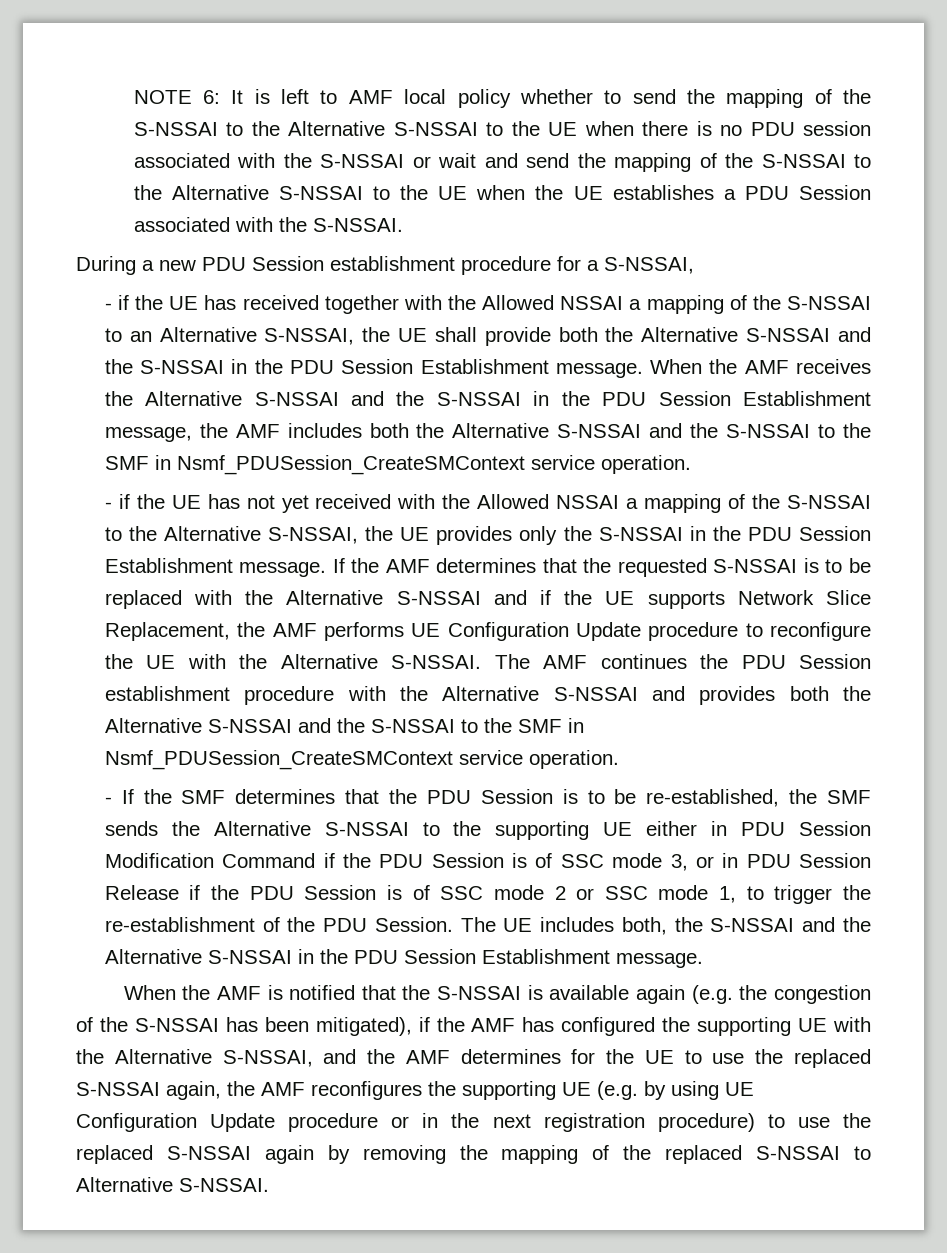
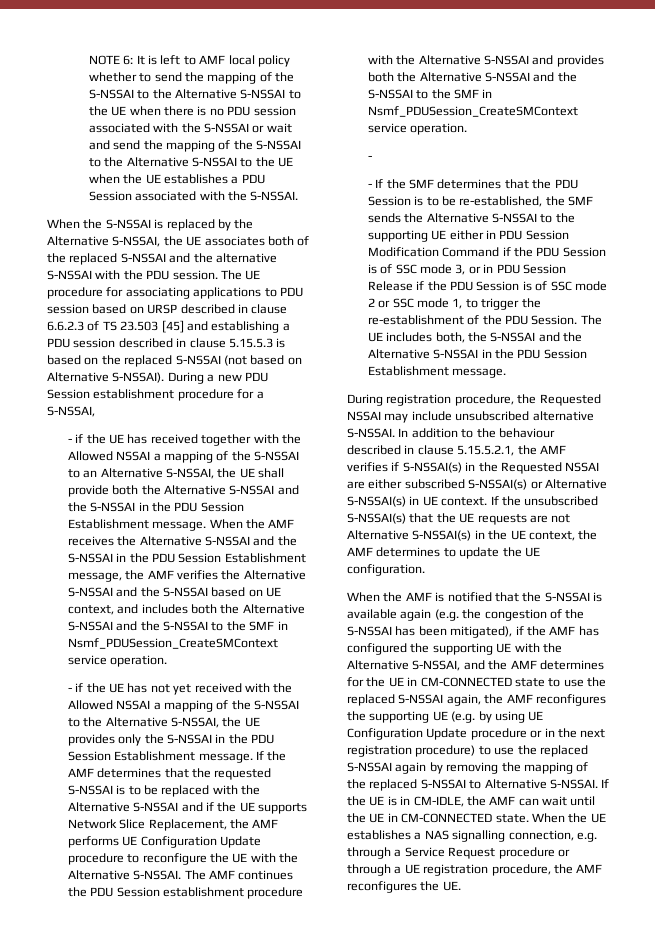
+ When the S-NSSAI is replaced by the Alternative S-NSSAI, the UE associates both of the replaced S-NSSAI and the alternative S-NSSAI with the PDU session. The UE procedure for associating applications to PDU session based on URSP described in clause 6.6.2.3 of TS 23.503 [45] and establishing a PDU session described in clause 5.15.5.3 is based on the replaced S-NSSAI (not based on Alternative S-NSSAI).
- When the AMF receives the Alternative S-NSSAI and the S-NSSAI in the PDU Session Establishment message, the AMF includes both the Alternative S-NSSAI and the S-NSSAI to the SMF in Nsmf_PDUSession_CreateSMContext service operation.
+ When the AMF receives the Alternative S-NSSAI and the S-NSSAI in the PDU Session Establishment message, the AMF verifies the Alternative S-NSSAI and the S-NSSAI based on UE context, and includes both the Alternative S-NSSAI and the S-NSSAI to the SMF in Nsmf_PDUSession_CreateSMContext service operation.
  The AMF continues the PDU Session establishment procedure with the Alternative S-NSSAI and provides both the Alternative S-NSSAI and the S-NSSAI to the SMF in Nsmf_PDUSession_CreateSMContext service operation.
+ -
+ During registration procedure, the Requested NSSAI may include unsubscribed alternative S-NSSAI. In addition to the behaviour described in clause 5.15.5.2.1, the AMF verifies if S-NSSAI(s) in the Requested NSSAI are either subscribed S-NSSAI(s) or Alternative S-NSSAI(s) in UE context. If the unsubscribed S-NSSAI(s) that the UE requests are not Alternative S-NSSAI(s) in the UE context, the AMF determines to update the UE configuration.
- When the AMF is notified that the S-NSSAI is available again (e.g. the congestion of the S-NSSAI has been mitigated), if the AMF has configured the supporting UE with the Alternative S-NSSAI, and the AMF determines for the UE to use the replaced S-NSSAI again, the AMF reconfigures the supporting UE (e.g. by using UE Configuration Update procedure or in the next registration procedure) to use the replaced S-NSSAI again by removing the mapping of the replaced S-NSSAI to Alternative S-NSSAI.
+ When the AMF is notified that the S-NSSAI is available again (e.g. the congestion of the S-NSSAI has been mitigated), if the AMF has configured the supporting UE with the Alternative S-NSSAI, and the AMF determines for the UE in CM-CONNECTED state to use the replaced S-NSSAI again, the AMF reconfigures the supporting UE (e.g. by using UE Configuration Update procedure or in the next registration procedure) to use the replaced S-NSSAI again by removing the mapping of the replaced S-NSSAI to Alternative S-NSSAI.
+ If the UE is in CM-IDLE, the AMF can wait until the UE in CM-CONNECTED state. When the UE establishes a NAS signalling connection, e.g. through a Service Request procedure or through a UE registration procedure, the AMF reconfigures the UE.

